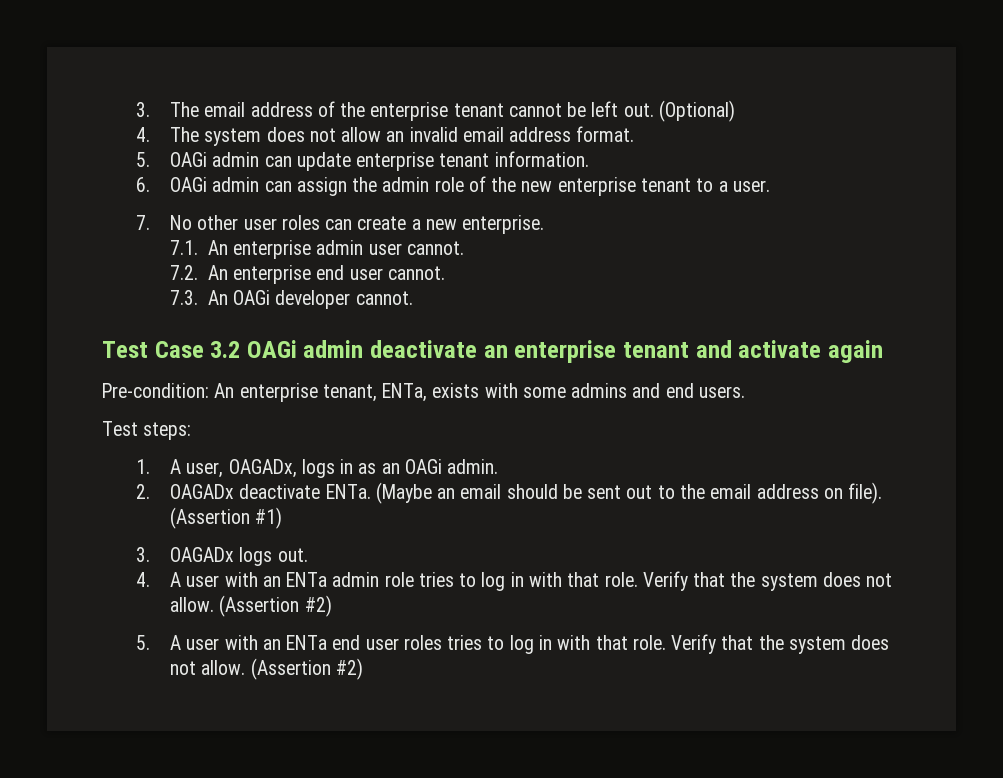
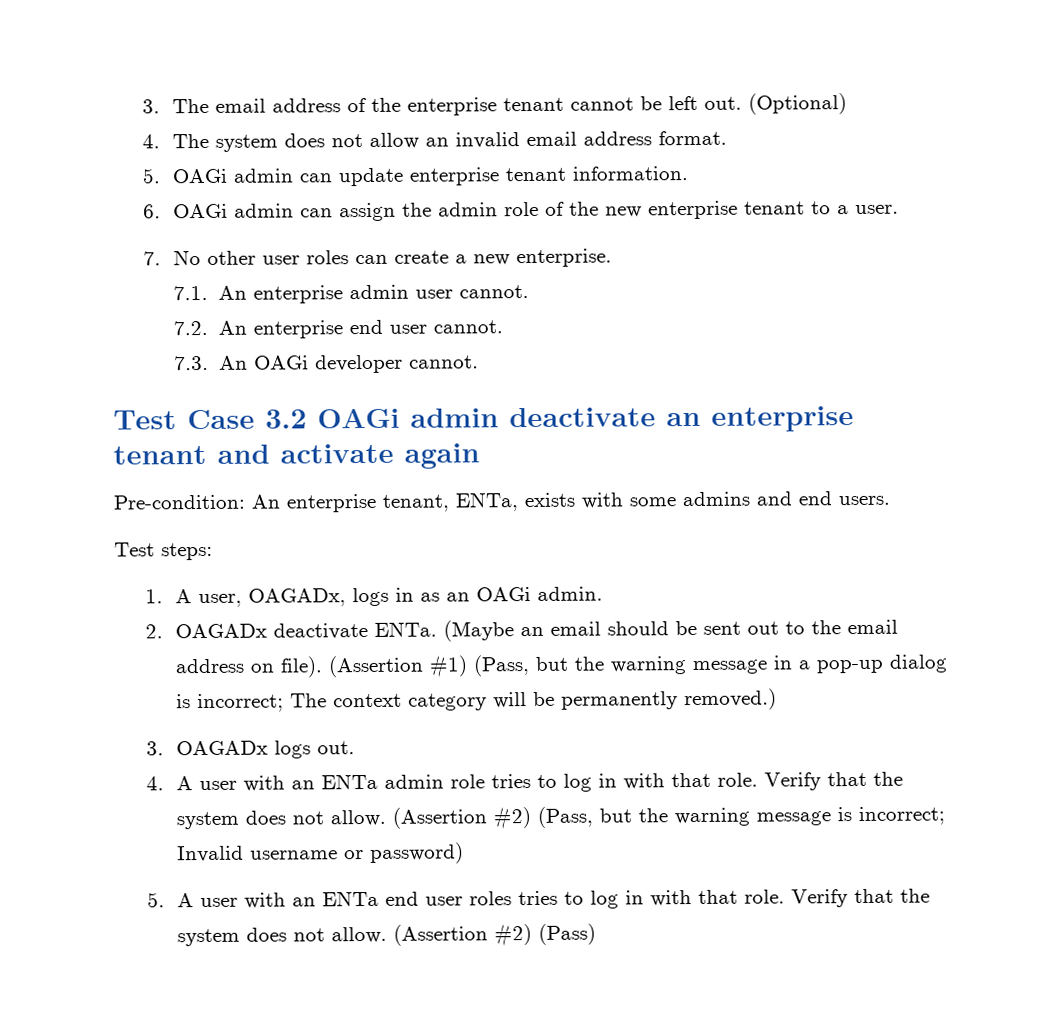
- (Assertion #1)
+ (Assertion #1) (Pass, but the warning message in a pop-up dialog is incorrect; The context category will be permanently removed.)
- 4. A user with an ENTa admin role tries to log in with that role. Verify that the system does not allow. (Assertion #2)
+ 4. A user with an ENTa admin role tries to log in with that role. Verify that the system does not allow. (Assertion #2) (Pass, but the warning message is incorrect; Invalid username or password)
- 5. A user with an ENTa end user roles tries to log in with that role. Verify that the system does not allow. (Assertion #2)
+ 5. A user with an ENTa end user roles tries to log in with that role. Verify that the system does not allow. (Assertion #2) (Pass)

